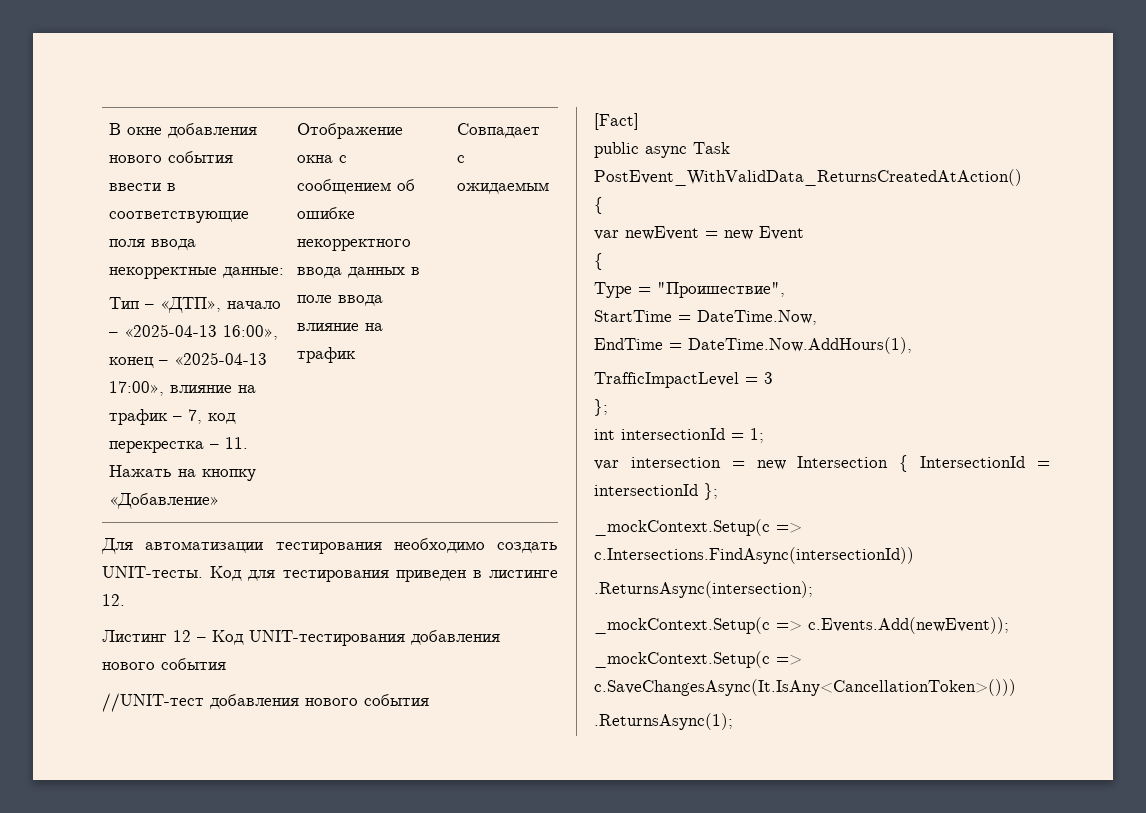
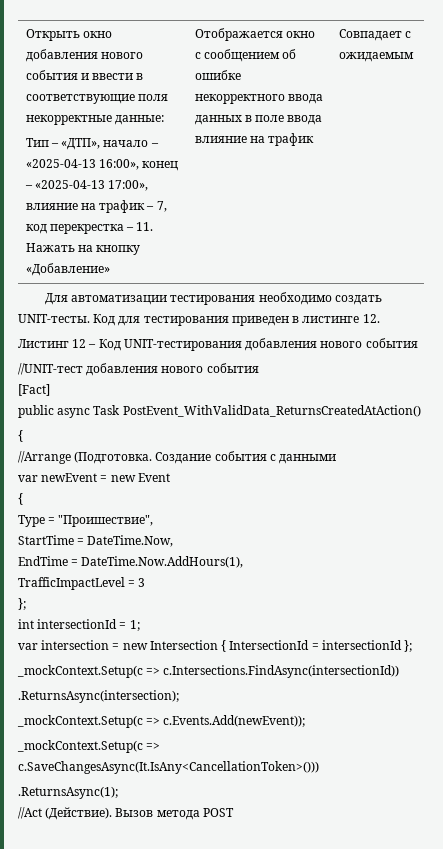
- В окне добавления нового события ввести в соответствующие поля ввода некорректные данные:
+ Открыть окно добавления нового события и ввести в соответствующие поля некорректные данные:
- Отображение окна с сообщением об ошибке некорректного ввода данных в поле ввода влияние на трафик
+ Отображается окно с сообщением об ошибке некорректного ввода данных в поле ввода влияние на трафик
+ //Arrange (Подготовка. Создание события с данными
+ //Act (Действие). Вызов метода POST

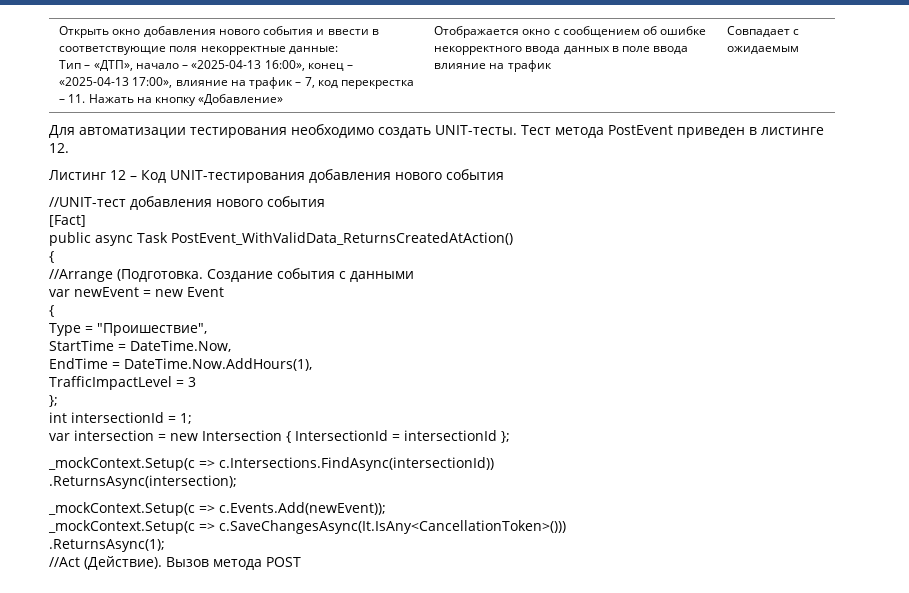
- Код для тестирования приведен в листинге 12.
+ Тест метода PostEvent приведен в листинге 12.

